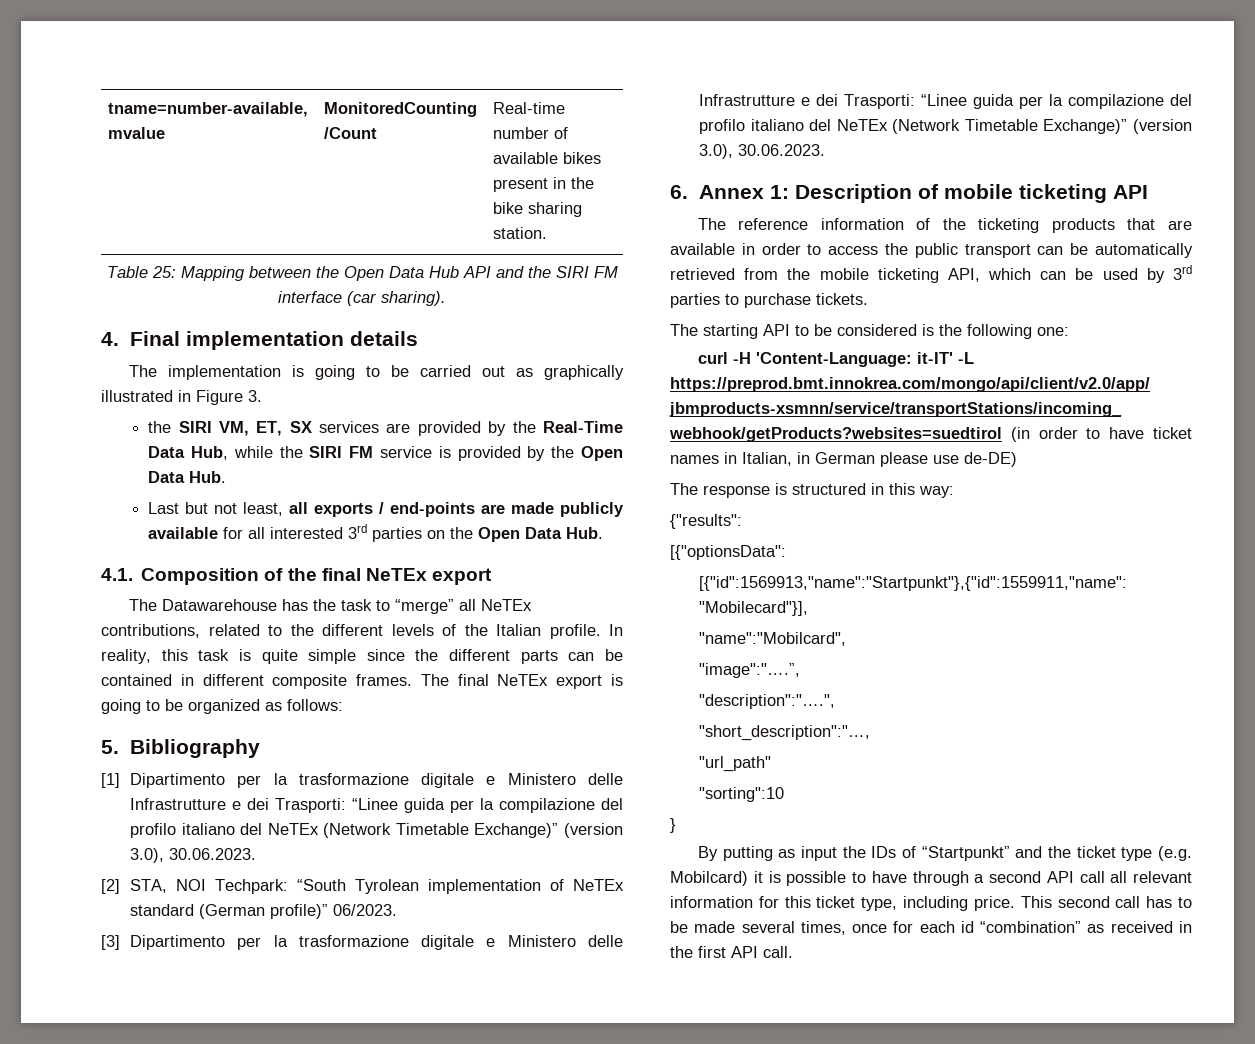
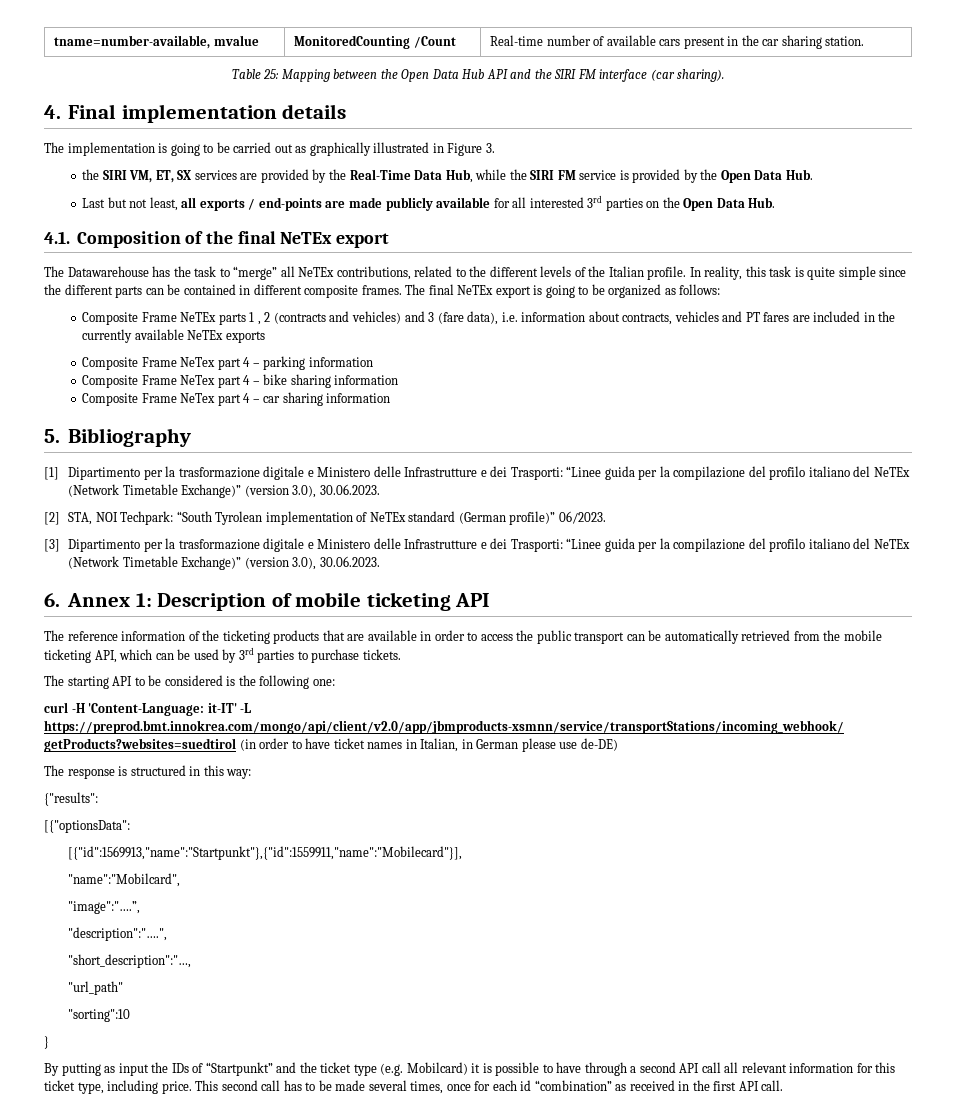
- tname=number-available, mvalue | MonitoredCounting /Count | Real-time number of available bikes present in the bike sharing station.
+ tname=number-available, mvalue | MonitoredCounting /Count | Real-time number of available cars present in the car sharing station.
+ Composite Frame NeTEx parts 1 , 2 (contracts and vehicles) and 3 (fare data), i.e. information about contracts, vehicles and PT fares are included in the currently available NeTEx exports
+ Composite Frame NeTex part 4 – parking information
+ Composite Frame NeTex part 4 – bike sharing information
+ Composite Frame NeTex part 4 – car sharing information

